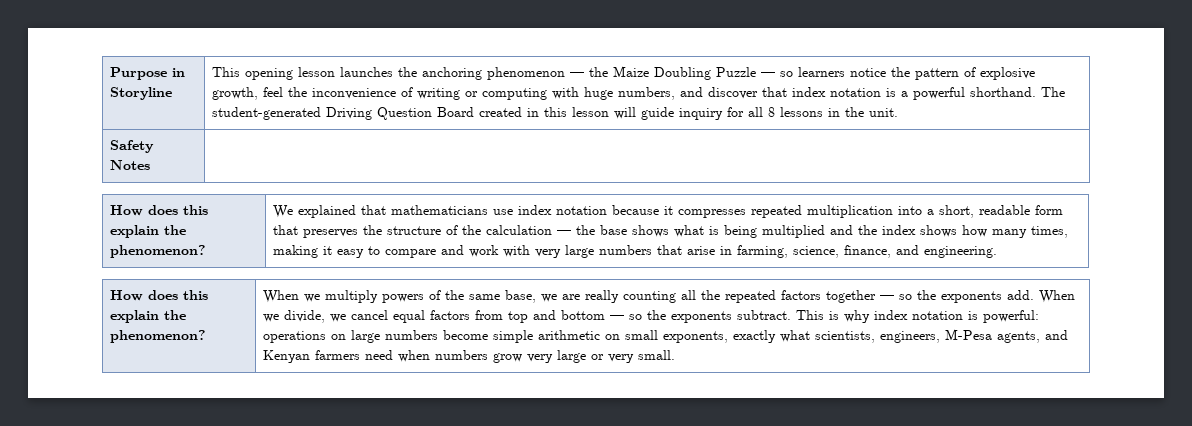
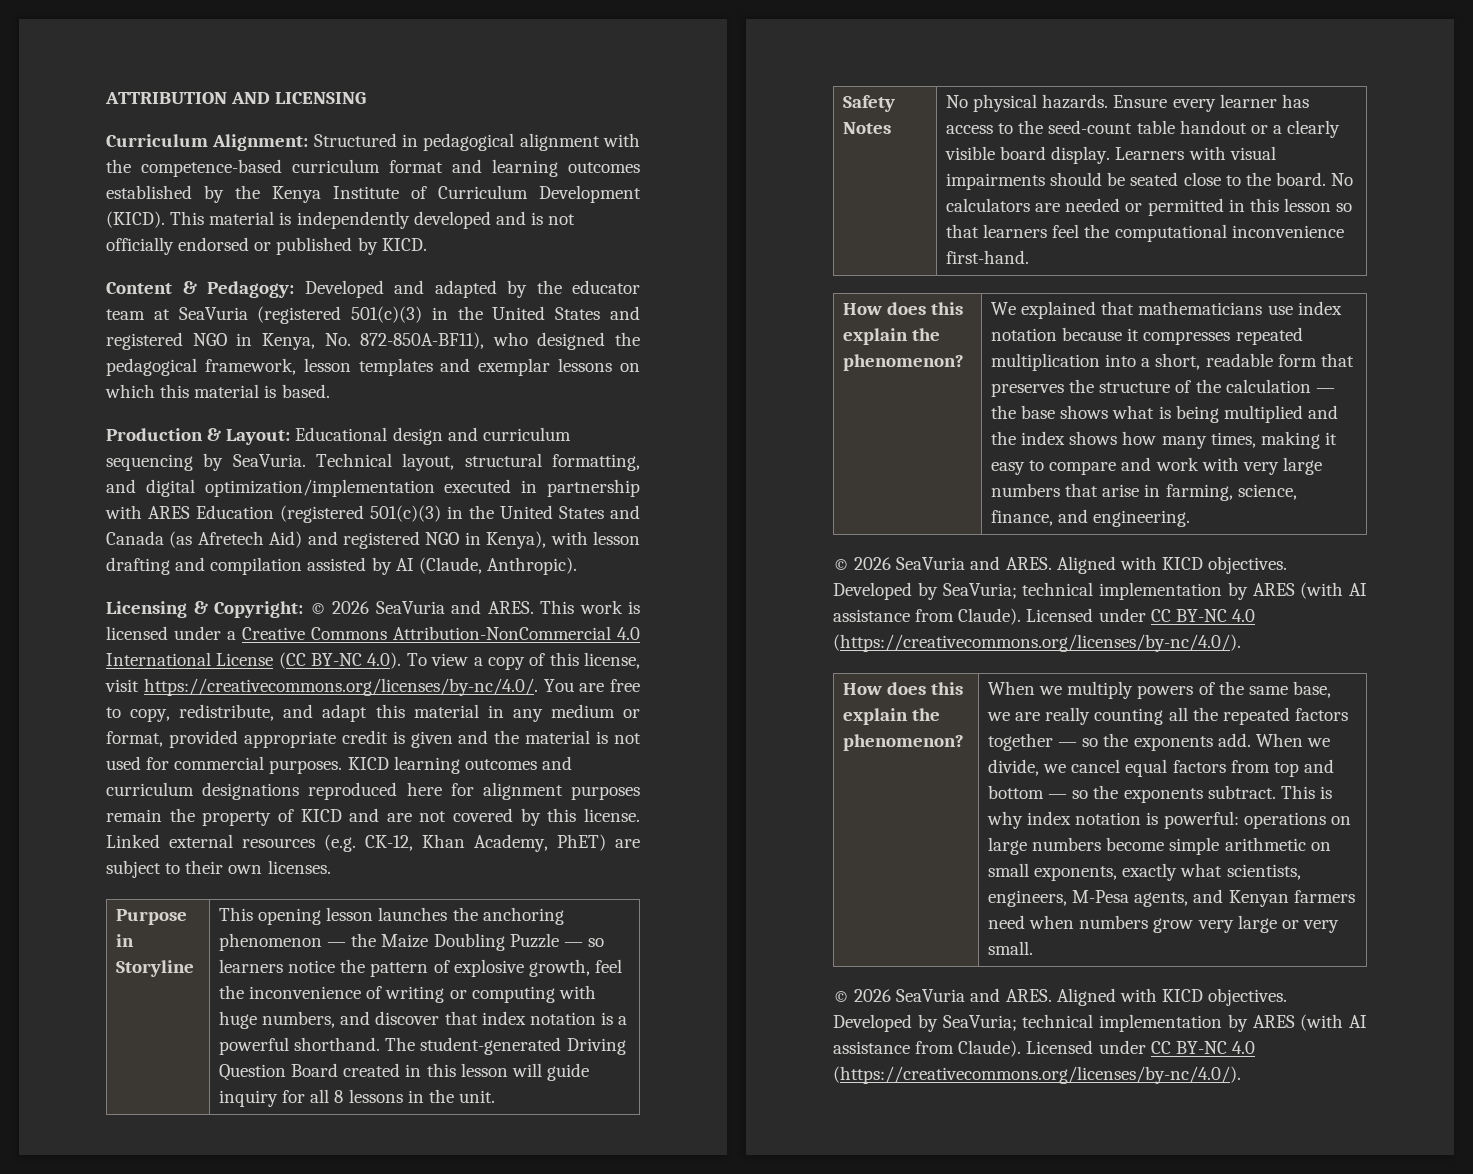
+ ATTRIBUTION AND LICENSING
+ Curriculum Alignment: Structured in pedagogical alignment with the competence-based curriculum format and learning outcomes established by the Kenya Institute of Curriculum Development (KICD). This material is independently developed and is not officially endorsed or published by KICD.
+ Content & Pedagogy: Developed and adapted by the educator team at SeaVuria (registered 501(c)(3) in the United States and registered NGO in Kenya, No. 872-850A-BF11), who designed the pedagogical framework, lesson templates and exemplar lessons on which this material is based.
+ Production & Layout: Educational design and curriculum sequencing by SeaVuria. Technical layout, structural formatting, and digital optimization/implementation executed in partnership with ARES Education (registered 501(c)(3) in the United States and Canada (as Afretech Aid) and registered NGO in Kenya), with lesson drafting and compilation assisted by AI (Claude, Anthropic).
+ Licensing & Copyright: © 2026 SeaVuria and ARES. This work is licensed under a Creative Commons Attribution-NonCommercial 4.0 International License (CC BY-NC 4.0). To view a copy of this license, visit https://creativecommons.org/licenses/by-nc/4.0/. You are free to copy, redistribute, and adapt this material in any medium or format, provided appropriate credit is given and the material is not used for commercial purposes. KICD learning outcomes and curriculum designations reproduced here for alignment purposes remain the property of KICD and are not covered by this license. Linked external resources (e.g. CK-12, Khan Academy, PhET) are subject to their own licenses.
+ No physical hazards. Ensure every learner has access to the seed-count table handout or a clearly visible board display. Learners with visual impairments should be seated close to the board. No calculators are needed or permitted in this lesson so that learners feel the computational inconvenience first-hand.
  We explained that mathematicians use index notation because it compresses repeated multiplication into a short, readable form that preserves the structure of the calculation — the base shows what is being multiplied and the index shows how many times, making it easy to compare and work with very large numbers that arise in farming, science, finance, and engineering.
+ © 2026 SeaVuria and ARES. Aligned with KICD objectives. Developed by SeaVuria; technical implementation by ARES (with AI assistance from Claude). Licensed under CC BY-NC 4.0 (https://creativecommons.org/licenses/by-nc/4.0/).
  This is why index notation is powerful: operations on large numbers become simple arithmetic on small exponents, exactly what scientists, engineers, M-Pesa agents, and Kenyan farmers need when numbers grow very large or very small.
+ © 2026 SeaVuria and ARES. Aligned with KICD objectives. Developed by SeaVuria; technical implementation by ARES (with AI assistance from Claude). Licensed under CC BY-NC 4.0 (https://creativecommons.org/licenses/by-nc/4.0/).

